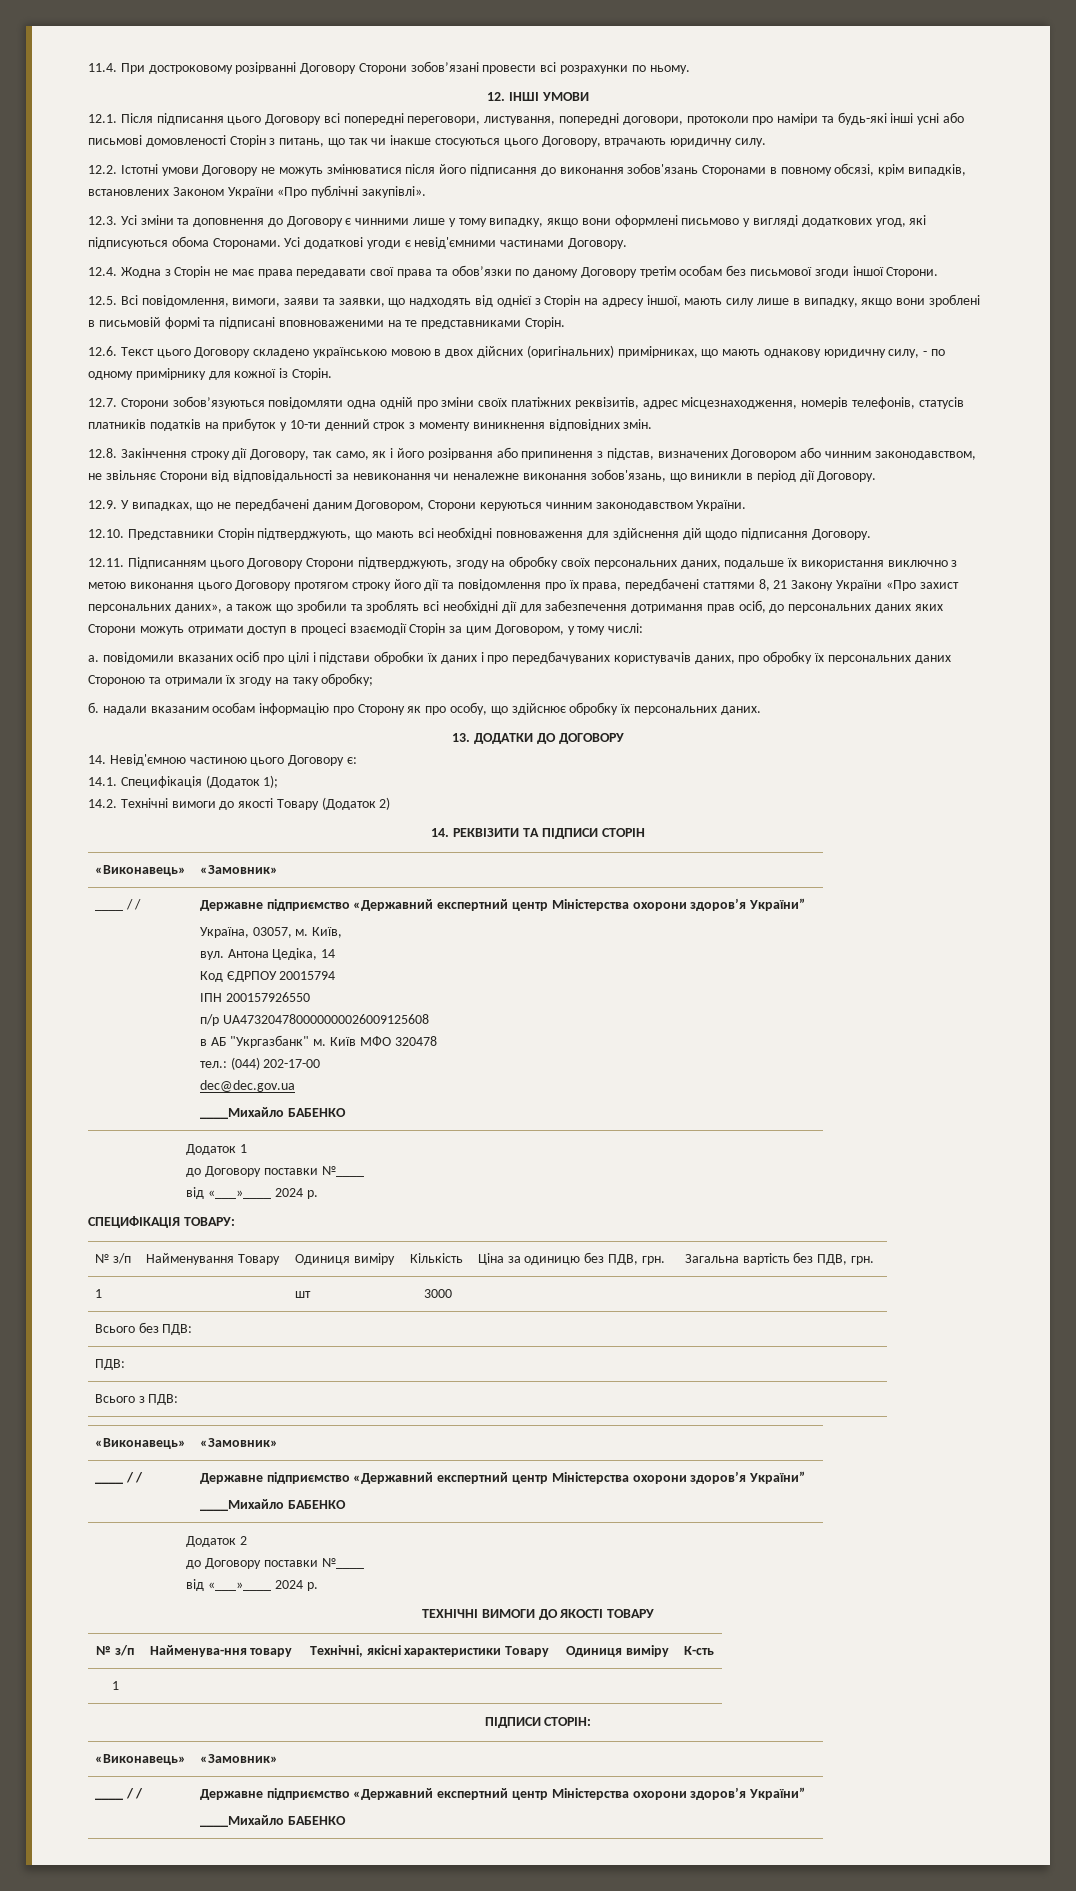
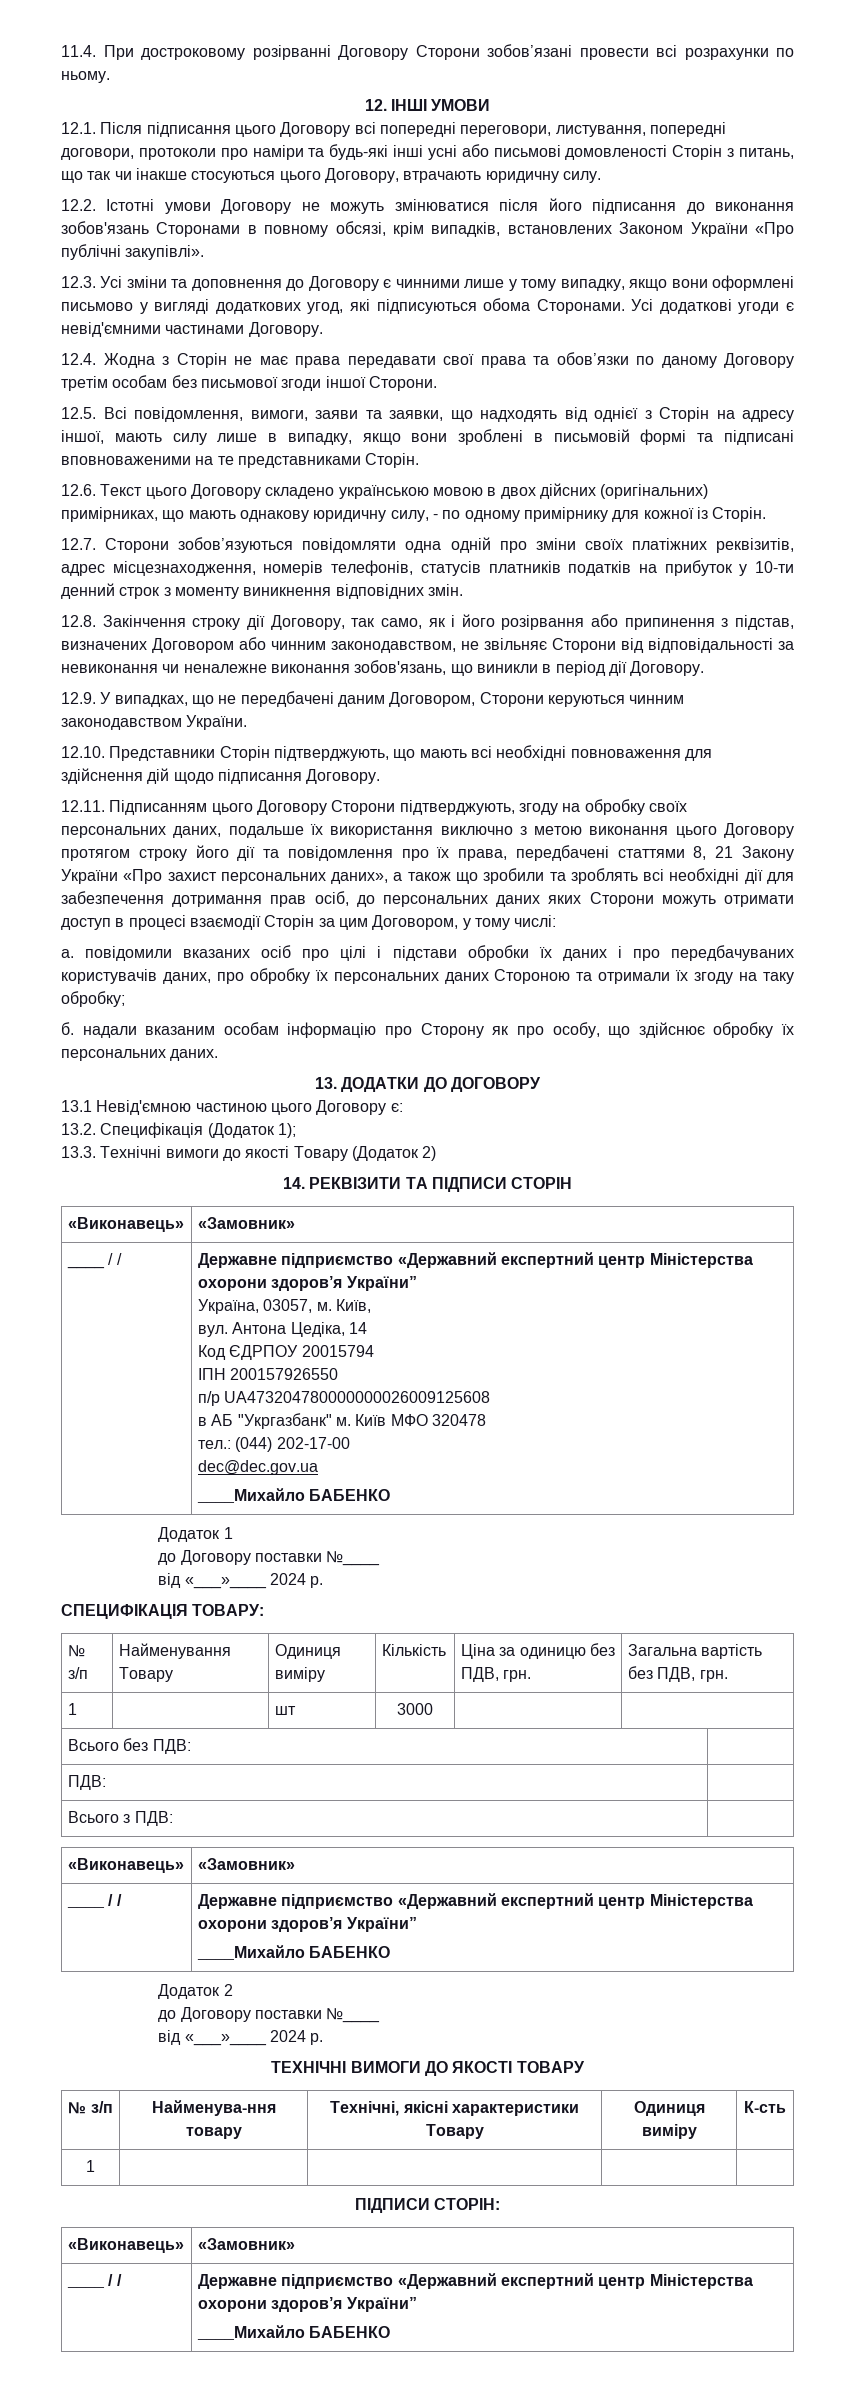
- 14. Невід'ємною частиною цього Договору є:
+ 13.1 Невід'ємною частиною цього Договору є:
- 14.1. Специфікація (Додаток 1);
+ 13.2. Специфікація (Додаток 1);
- 14.2. Технічні вимоги до якості Товару (Додаток 2)
+ 13.3. Технічні вимоги до якості Товару (Додаток 2)

